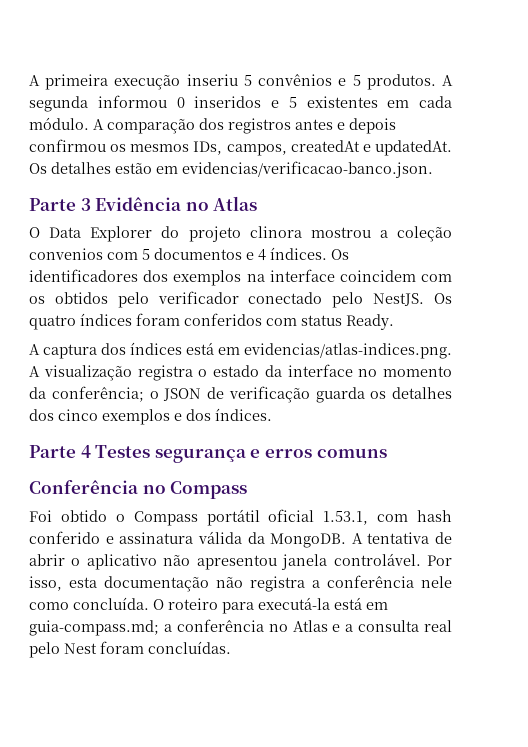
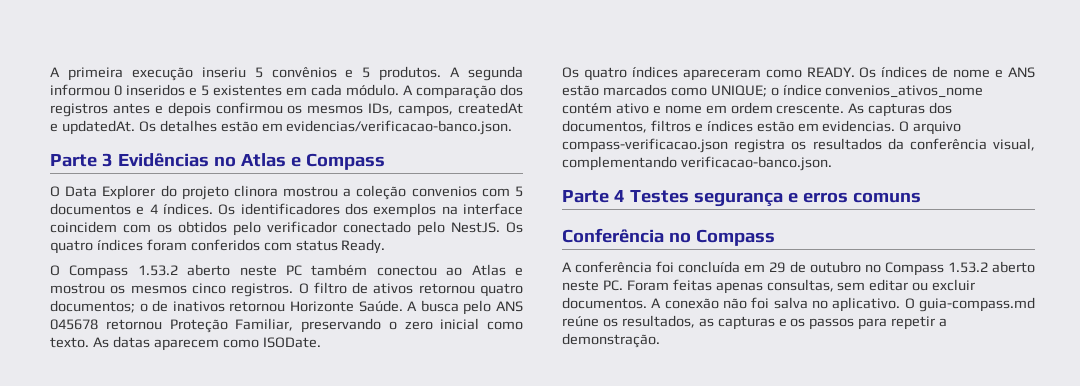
- Parte 3 Evidência no Atlas
+ Parte 3 Evidências no Atlas e Compass
- A captura dos índices está em evidencias/atlas-indices.png. A visualização registra o estado da interface no momento da conferência; o JSON de verificação guarda os detalhes dos cinco exemplos e dos índices.
+ O Compass 1.53.2 aberto neste PC também conectou ao Atlas e mostrou os mesmos cinco registros. O filtro de ativos retornou quatro documentos; o de inativos retornou Horizonte Saúde. A busca pelo ANS 045678 retornou Proteção Familiar, preservando o zero inicial como texto. As datas aparecem como ISODate.
+ Os quatro índices apareceram como READY. Os índices de nome e ANS estão marcados como UNIQUE; o índice convenios_ativos_nome contém ativo e nome em ordem crescente. As capturas dos documentos, filtros e índices estão em evidencias. O arquivo compass-verificacao.json registra os resultados da conferência visual, complementando verificacao-banco.json.
- Foi obtido o Compass portátil oficial 1.53.1, com hash conferido e assinatura válida da MongoDB. A tentativa de abrir o aplicativo não apresentou janela controlável. Por isso, esta documentação não registra a conferência nele como concluída. O roteiro para executá-la está em guia-compass.md; a conferência no Atlas e a consulta real pelo Nest foram concluídas.
+ A conferência foi concluída em 29 de outubro no Compass 1.53.2 aberto neste PC. Foram feitas apenas consultas, sem editar ou excluir documentos. A conexão não foi salva no aplicativo. O guia-compass.md reúne os resultados, as capturas e os passos para repetir a demonstração.

